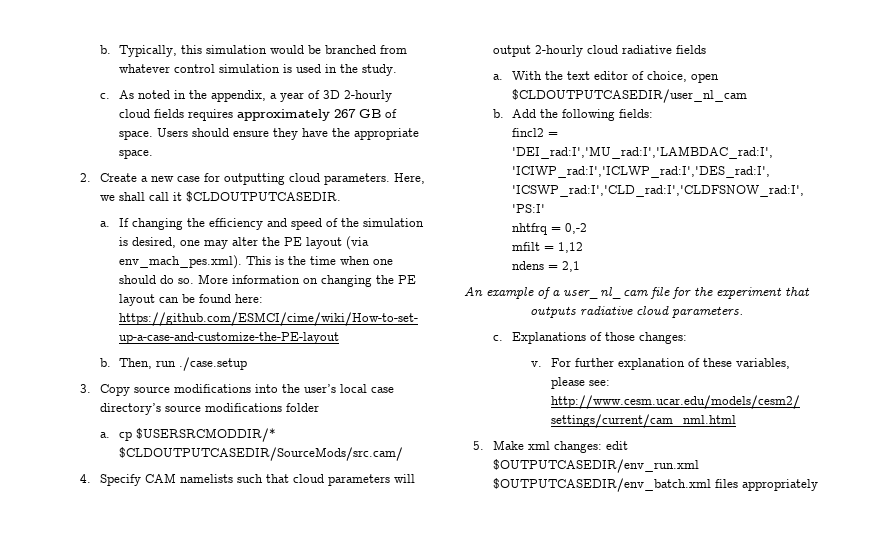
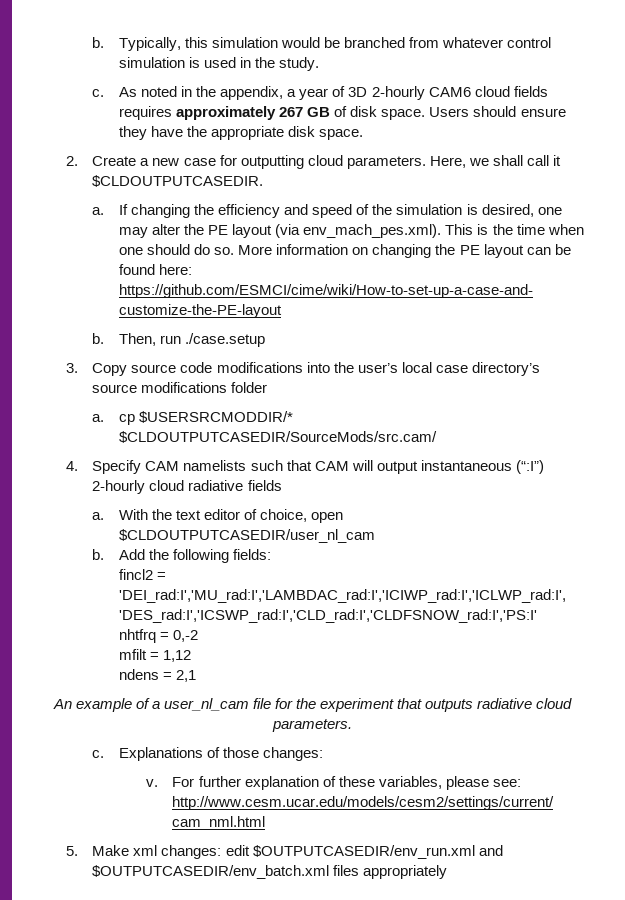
- As noted in the appendix, a year of 3D 2-hourly cloud fields requires approximately 267 GB of space.
+ As noted in the appendix, a year of 3D 2-hourly CAM6 cloud fields requires approximately 267 GB of disk space.
- Users should ensure they have the appropriate space.
+ Users should ensure they have the appropriate disk space.
- 3. Copy source modifications into the user’s local case directory’s source modifications folder
+ 3. Copy source code modifications into the user’s local case directory’s source modifications folder
- 4. Specify CAM namelists such that cloud parameters will output 2-hourly cloud radiative fields
+ 4. Specify CAM namelists such that CAM will output instantaneous (“:I”) 2-hourly cloud radiative fields
- 5. Make xml changes: edit $OUTPUTCASEDIR/env_run.xml $OUTPUTCASEDIR/env_batch.xml files appropriately
+ 5. Make xml changes: edit $OUTPUTCASEDIR/env_run.xml and $OUTPUTCASEDIR/env_batch.xml files appropriately

